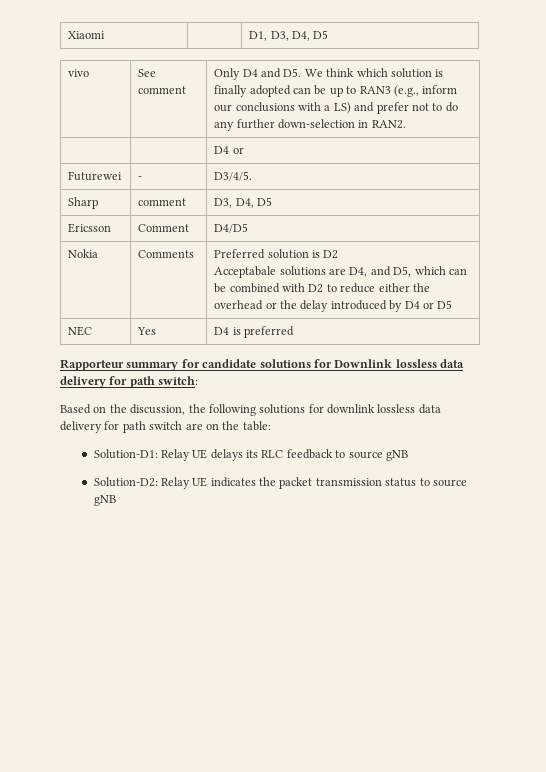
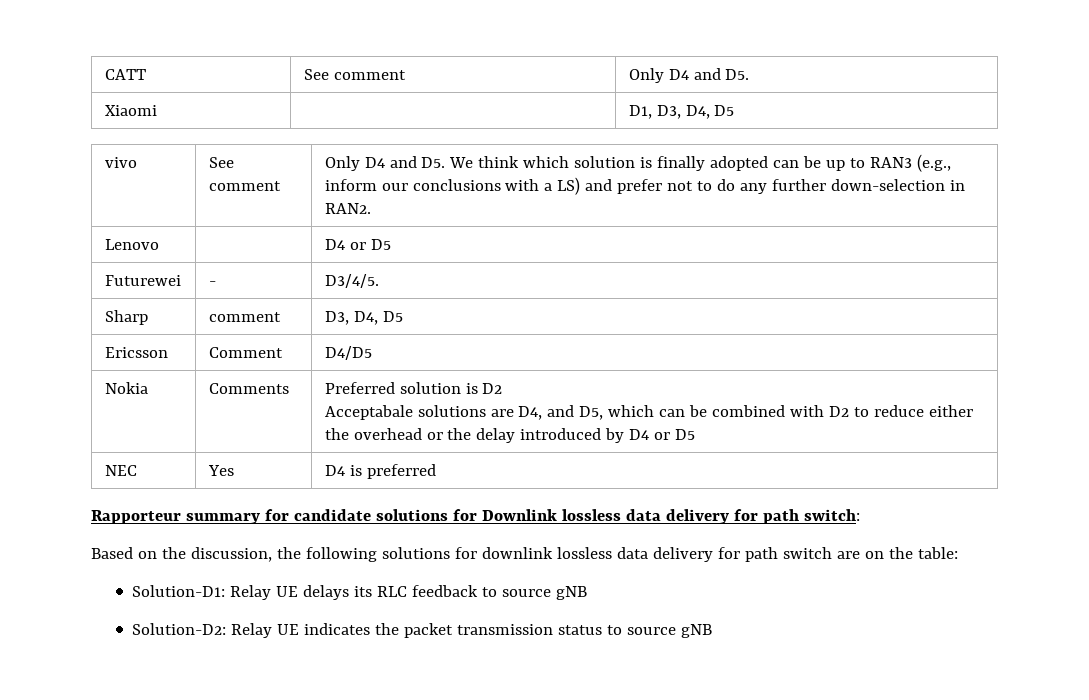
+ CATT | See comment | Only D4 and D5.
- | | D4 or
+ Lenovo | | D4 or D5

